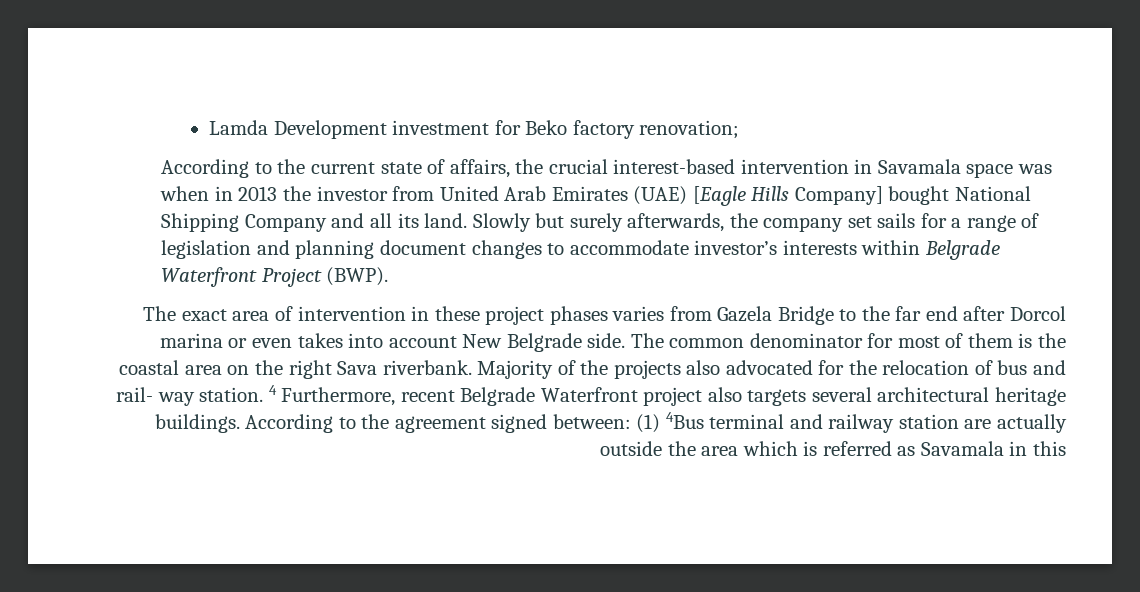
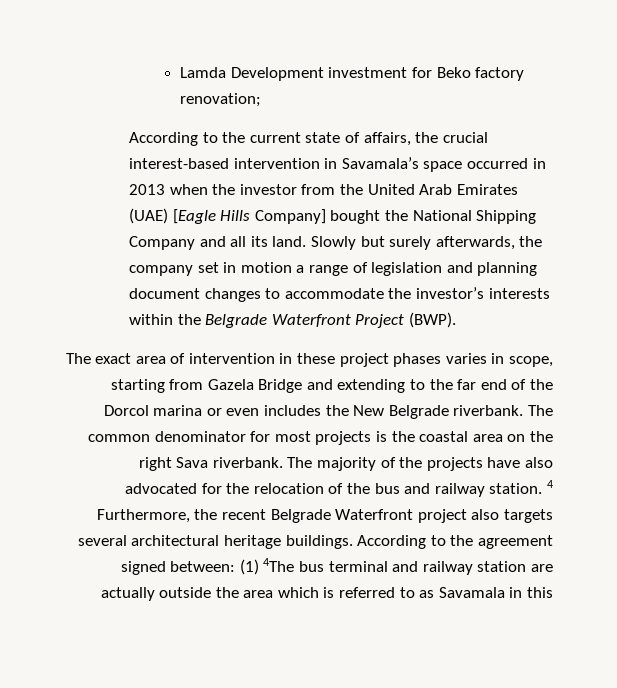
- According to the current state of affairs, the crucial interest-based intervention in Savamala space was when in 2013 the investor from United Arab Emirates (UAE) [Eagle Hills Company] bought National Shipping Company and all its land.
+ According to the current state of affairs, the crucial interest-based intervention in Savamala’s space occurred in 2013 when the investor from the United Arab Emirates (UAE) [Eagle Hills Company] bought the National Shipping Company and all its land.
- Slowly but surely afterwards, the company set sails for a range of legislation and planning document changes to accommodate investor’s interests within Belgrade Waterfront Project (BWP).
+ Slowly but surely afterwards, the company set in motion a range of legislation and planning document changes to accommodate the investor’s interests within the Belgrade Waterfront Project (BWP).
- The exact area of intervention in these project phases varies from Gazela Bridge to the far end after Dorcol marina or even takes into account New Belgrade side.
+ The exact area of intervention in these project phases varies in scope, starting from Gazela Bridge and extending to the far end of the Dorcol marina or even includes the New Belgrade riverbank.
- The common denominator for most of them is the coastal area on the right Sava riverbank.
+ The common denominator for most projects is the coastal area on the right Sava riverbank.
- Majority of the projects also advocated for the relocation of bus and rail- way station.
+ The majority of the projects have also advocated for the relocation of the bus and railway station.
- 4 Furthermore, recent Belgrade Waterfront project also targets several architectural heritage buildings.
+ 4 Furthermore, the recent Belgrade Waterfront project also targets several architectural heritage buildings.
- According to the agreement signed between: (1) 4Bus terminal and railway station are actually outside the area which is referred as Savamala in this
+ According to the agreement signed between: (1) 4The bus terminal and railway station are actually outside the area which is referred to as Savamala in this

